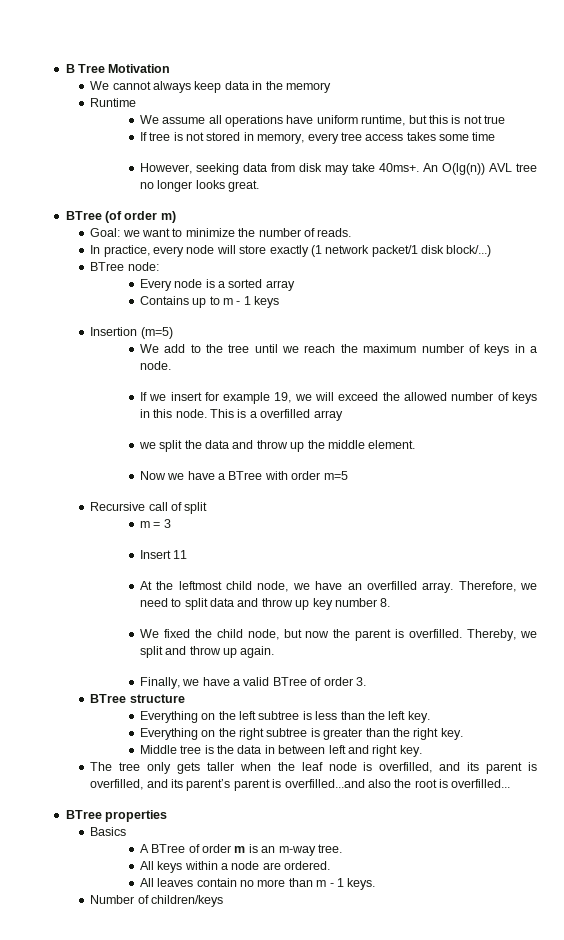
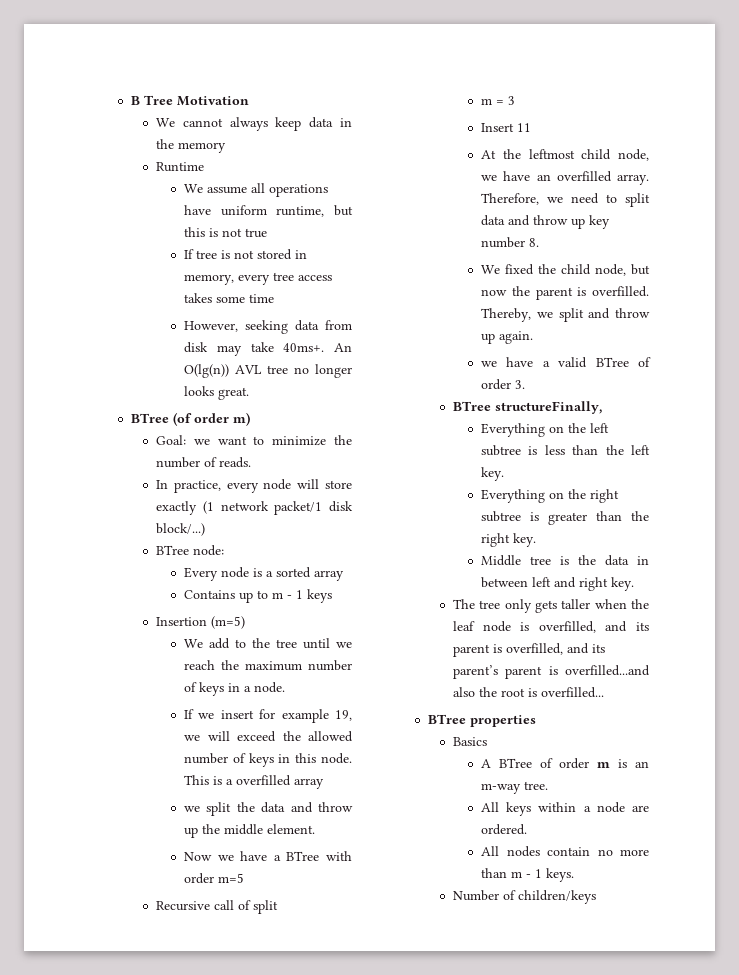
- Finally, we have a valid BTree of order 3.
+ we have a valid BTree of order 3.
- BTree structure
+ BTree structureFinally,
- All leaves contain no more than m - 1 keys.
+ All nodes contain no more than m - 1 keys.

